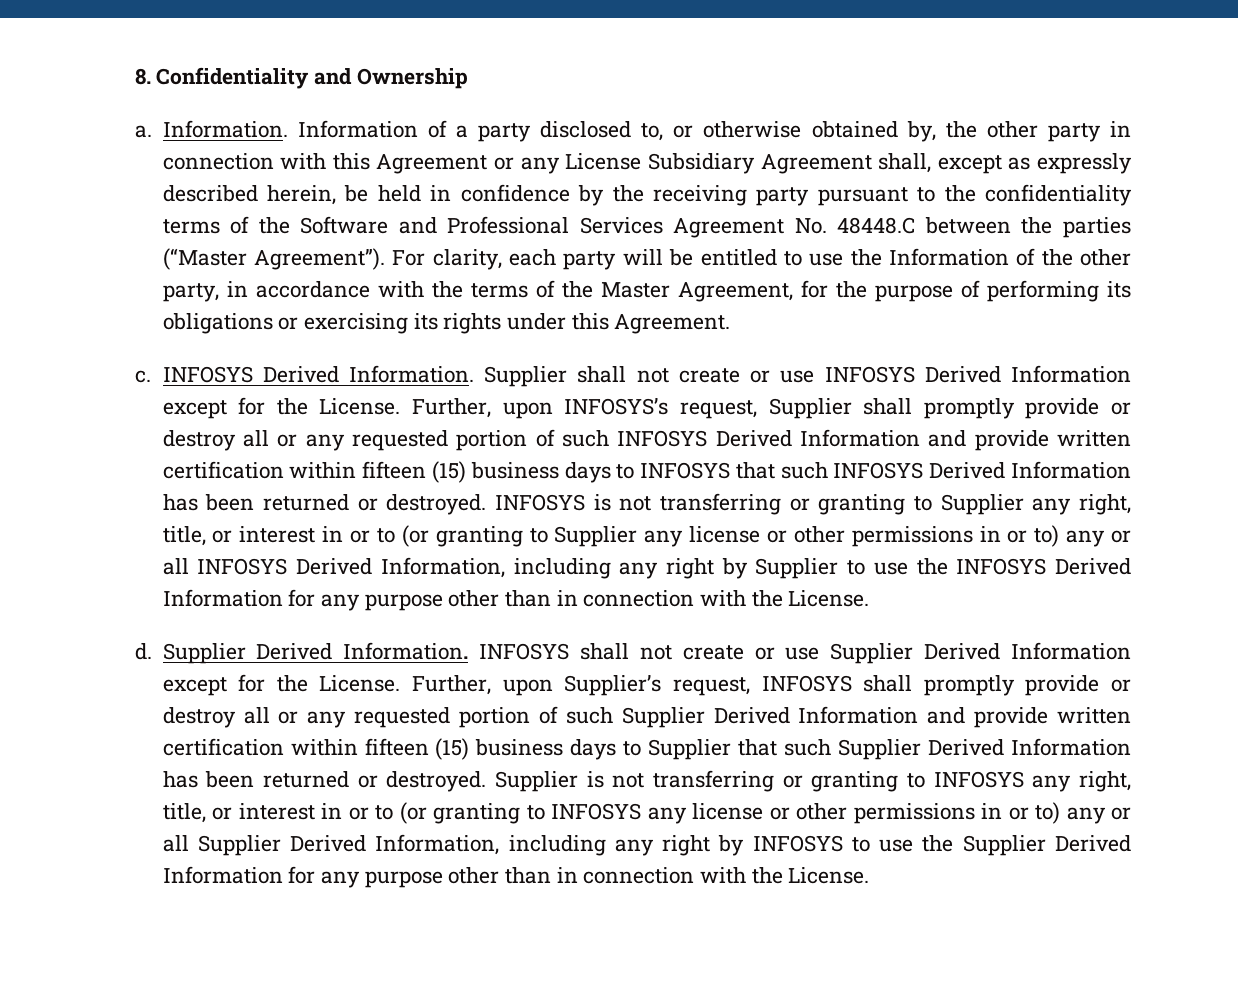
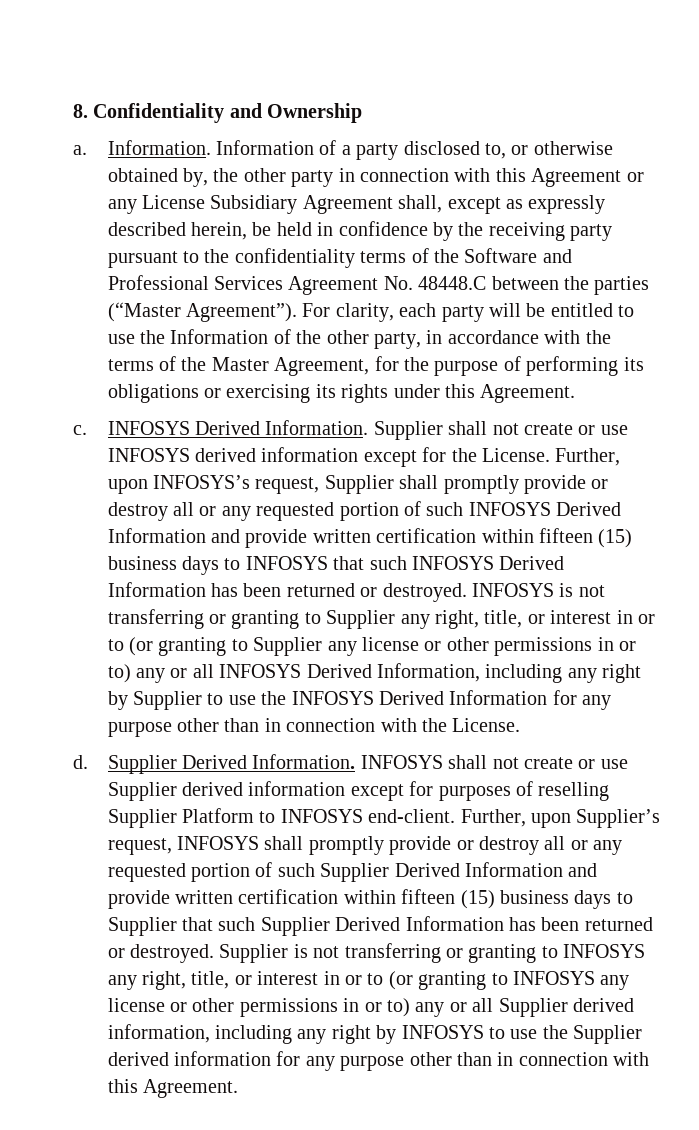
- Supplier shall not create or use INFOSYS Derived Information except for the License.
+ Supplier shall not create or use INFOSYS derived information except for the License.
- INFOSYS shall not create or use Supplier Derived Information except for the License.
+ INFOSYS shall not create or use Supplier derived information except for purposes of reselling Supplier Platform to INFOSYS end-client.
- Supplier is not transferring or granting to INFOSYS any right, title, or interest in or to (or granting to INFOSYS any license or other permissions in or to) any or all Supplier Derived Information, including any right by INFOSYS to use the Supplier Derived Information for any purpose other than in connection with the License.
+ Supplier is not transferring or granting to INFOSYS any right, title, or interest in or to (or granting to INFOSYS any license or other permissions in or to) any or all Supplier derived information, including any right by INFOSYS to use the Supplier derived information for any purpose other than in connection with this Agreement.

